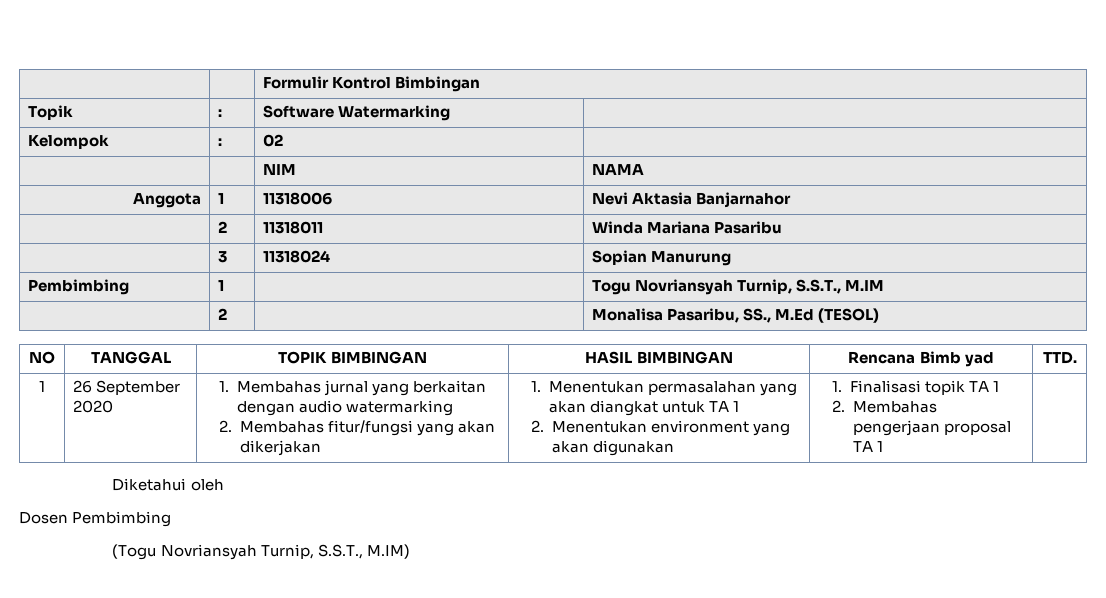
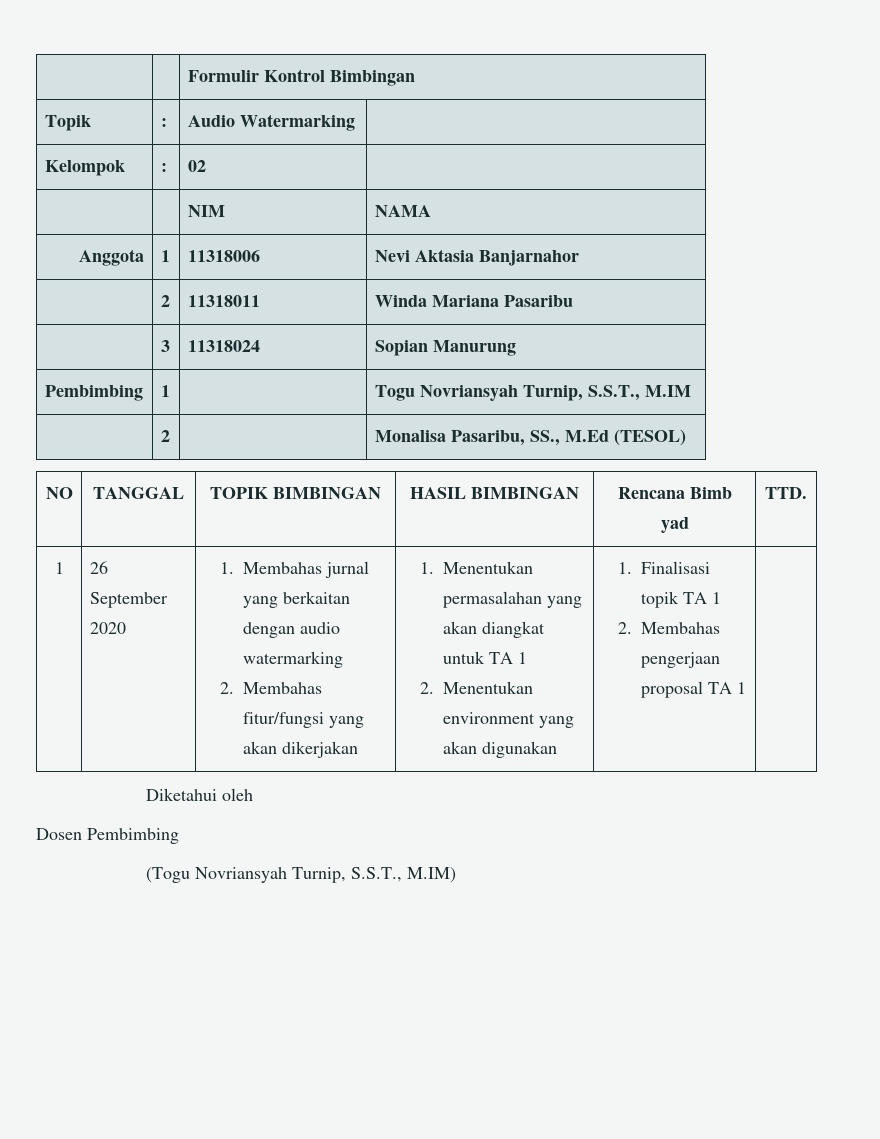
- Topik | : | Software Watermarking |
+ Topik | : | Audio Watermarking |

